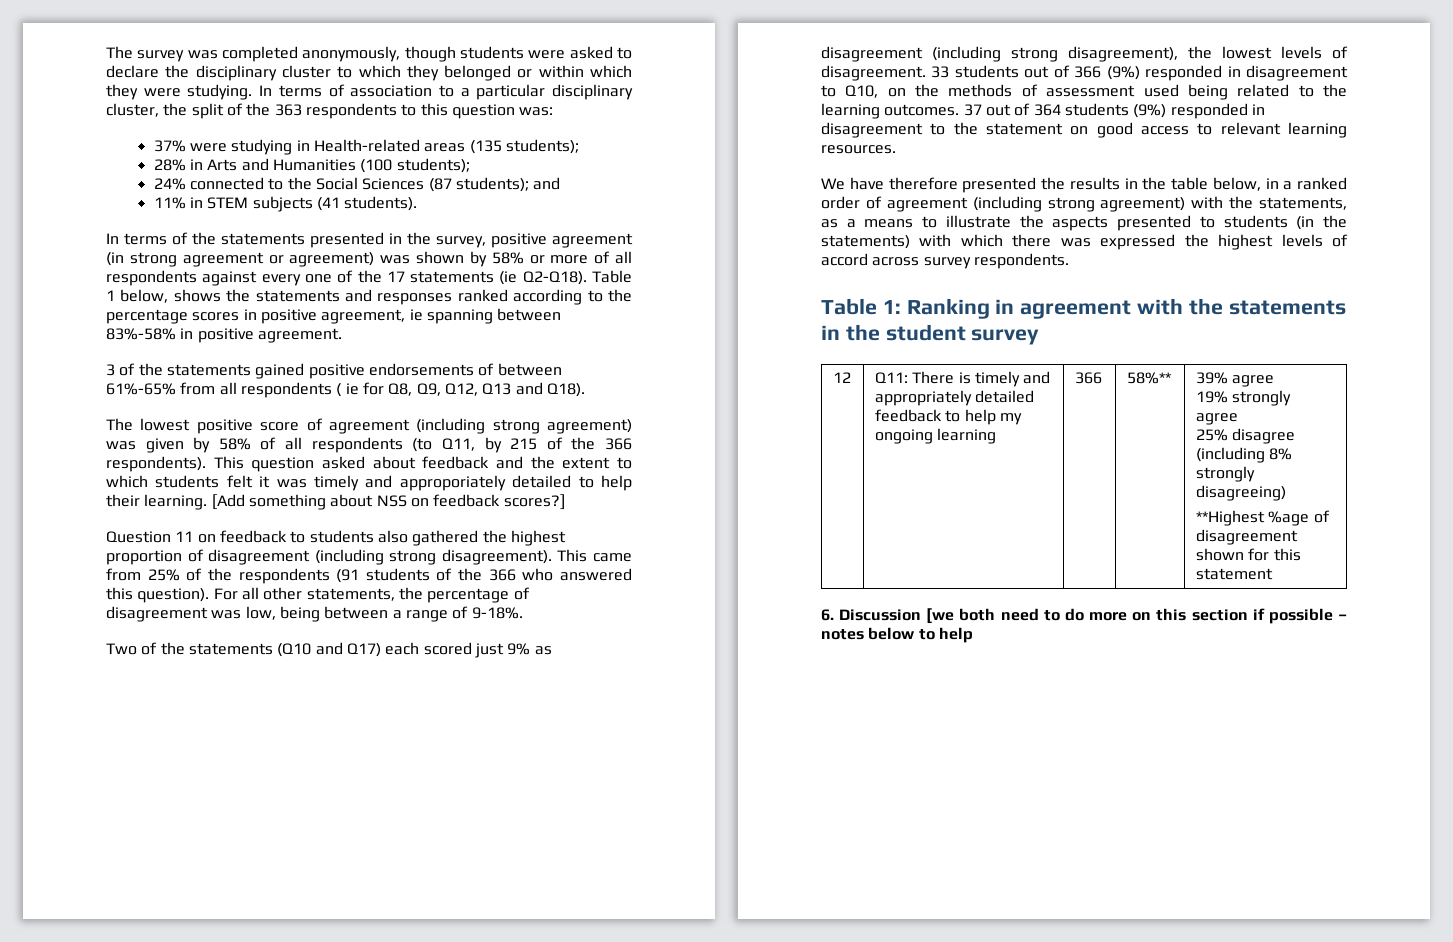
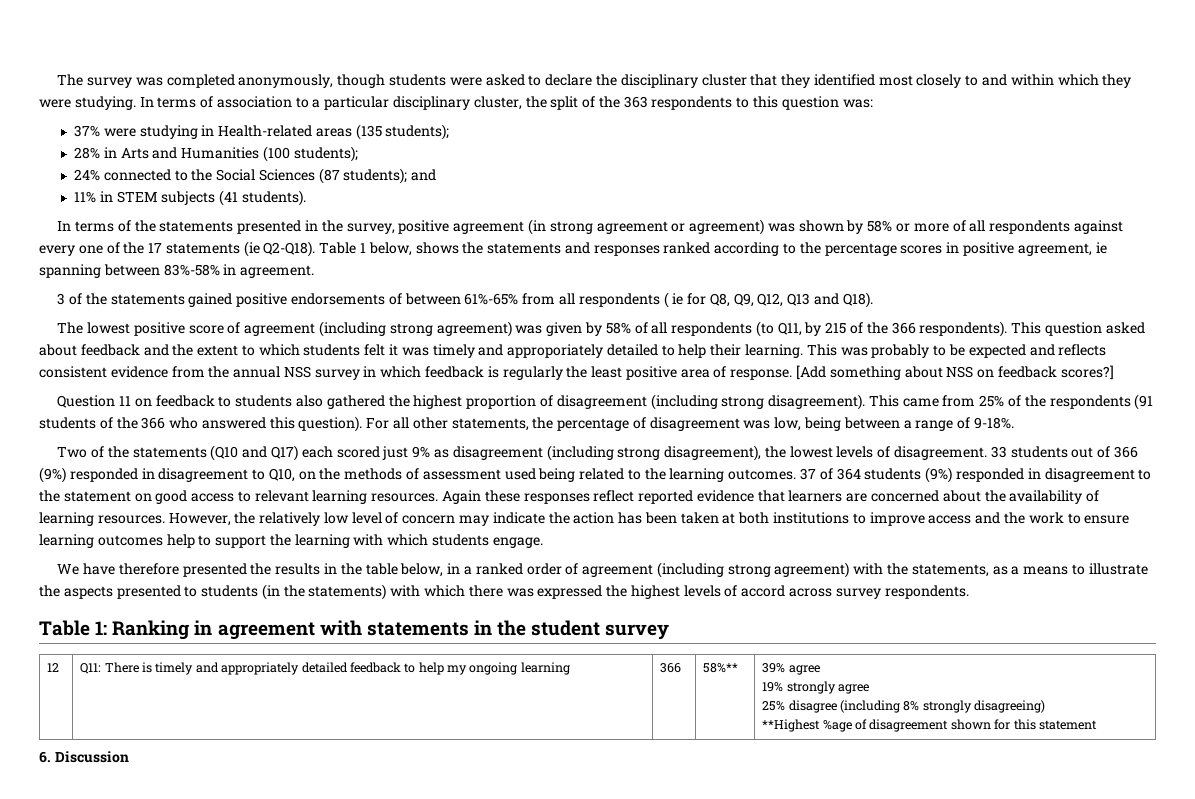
- The survey was completed anonymously, though students were asked to declare the disciplinary cluster to which they belonged or within which they were studying.
+ The survey was completed anonymously, though students were asked to declare the disciplinary cluster that they identified most closely to and within which they were studying.
- Table 1 below, shows the statements and responses ranked according to the percentage scores in positive agreement, ie spanning between 83%-58% in positive agreement.
+ Table 1 below, shows the statements and responses ranked according to the percentage scores in positive agreement, ie spanning between 83%-58% in agreement.
+ This was probably to be expected and reflects consistent evidence from the annual NSS survey in which feedback is regularly the least positive area of response.
- 37 out of 364 students (9%) responded in disagreement to the statement on good access to relevant learning resources.
+ 37 of 364 students (9%) responded in disagreement to the statement on good access to relevant learning resources. Again these responses reflect reported evidence that learners are concerned about the availability of learning resources. However, the relatively low level of concern may indicate the action has been taken at both institutions to improve access and the work to ensure learning outcomes help to support the learning with which students engage.
- Table 1: Ranking in agreement with the statements in the student survey
+ Table 1: Ranking in agreement with statements in the student survey
- 6. Discussion [we both need to do more on this section if possible – notes below to help
+ 6. Discussion

